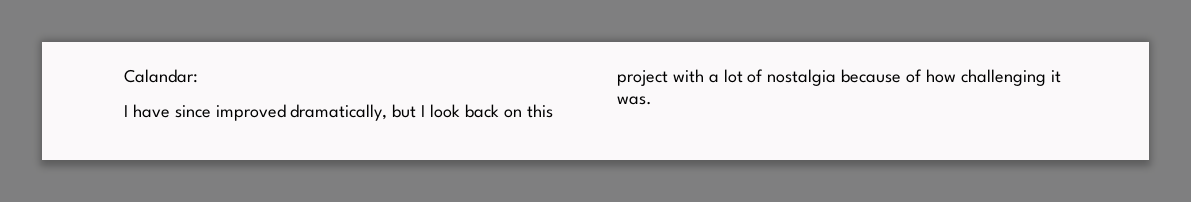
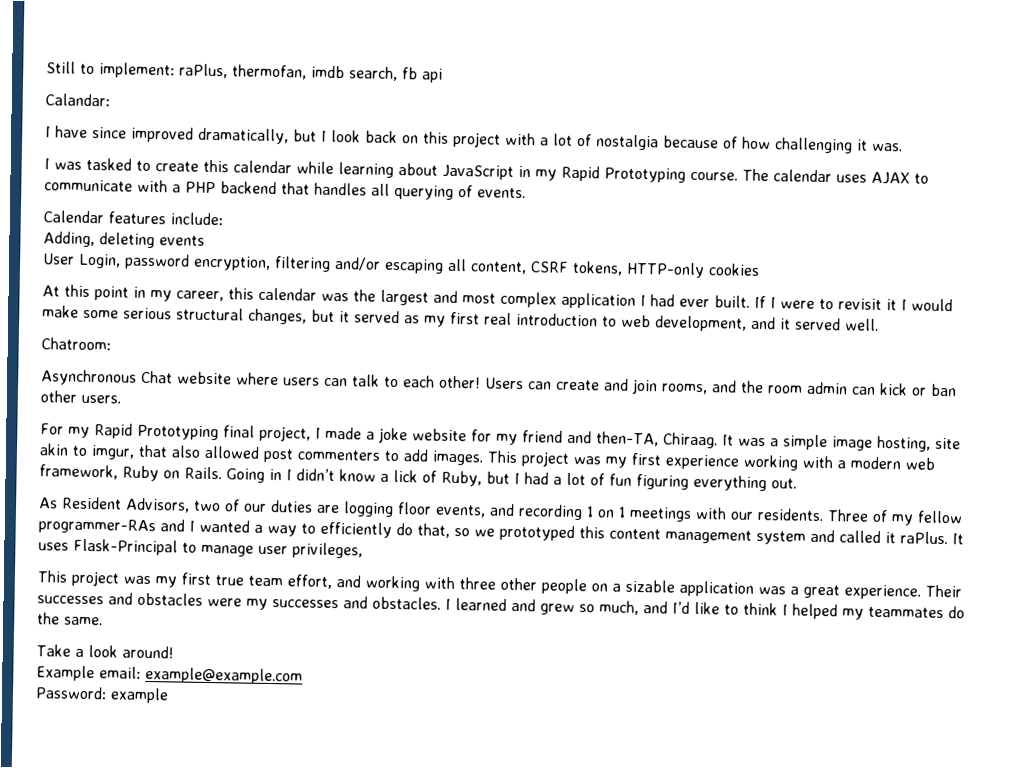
+ Still to implement: raPlus, thermofan, imdb search, fb api
+ I was tasked to create this calendar while learning about JavaScript in my Rapid Prototyping course. The calendar uses AJAX to communicate with a PHP backend that handles all querying of events.
+ Calendar features include:
+ Adding, deleting events
+ User Login, password encryption, filtering and/or escaping all content, CSRF tokens, HTTP-only cookies
+ At this point in my career, this calendar was the largest and most complex application I had ever built. If I were to revisit it I would make some serious structural changes, but it served as my first real introduction to web development, and it served well.
+ Chatroom:
+ Asynchronous Chat website where users can talk to each other! Users can create and join rooms, and the room admin can kick or ban other users.
+ For my Rapid Prototyping final project, I made a joke website for my friend and then-TA, Chiraag. It was a simple image hosting, site akin to imgur, that also allowed post commenters to add images. This project was my first experience working with a modern web framework, Ruby on Rails. Going in I didn’t know a lick of Ruby, but I had a lot of fun figuring everything out.
+ As Resident Advisors, two of our duties are logging floor events, and recording 1 on 1 meetings with our residents. Three of my fellow programmer-RAs and I wanted a way to efficiently do that, so we prototyped this content management system and called it raPlus. It uses Flask-Principal to manage user privileges,
+ This project was my first true team effort, and working with three other people on a sizable application was a great experience. Their successes and obstacles were my successes and obstacles. I learned and grew so much, and I’d like to think I helped my teammates do the same.
+ Take a look around!
+ Example email: example@example.com
+ Password: example

